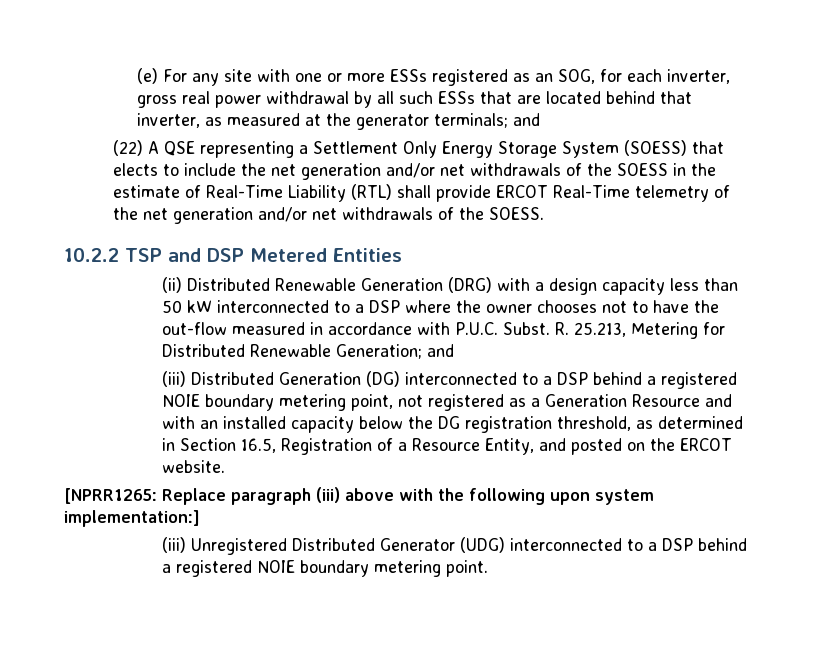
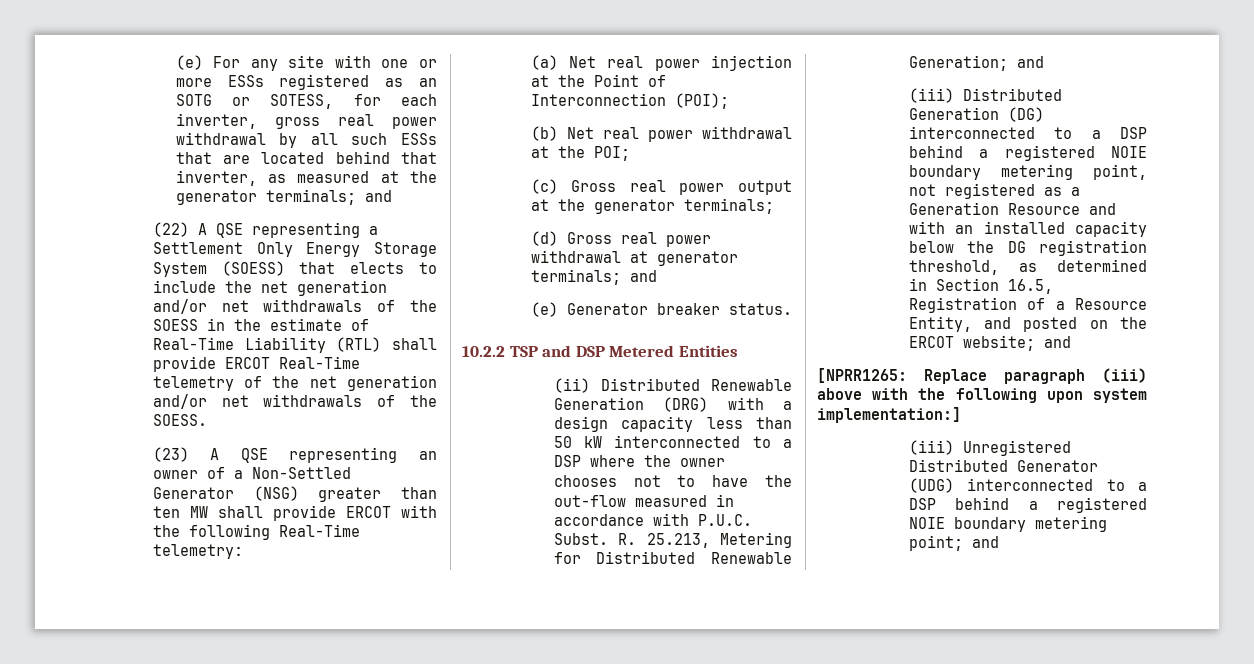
- (e) For any site with one or more ESSs registered as an SOG, for each inverter, gross real power withdrawal by all such ESSs that are located behind that inverter, as measured at the generator terminals; and
+ (e) For any site with one or more ESSs registered as an SOTG or SOTESS, for each inverter, gross real power withdrawal by all such ESSs that are located behind that inverter, as measured at the generator terminals; and
+ (23) A QSE representing an owner of a Non-Settled Generator (NSG) greater than ten MW shall provide ERCOT with the following Real-Time telemetry:
+ (a) Net real power injection at the Point of Interconnection (POI);
+ (b) Net real power withdrawal at the POI;
+ (c) Gross real power output at the generator terminals;
+ (d) Gross real power withdrawal at generator terminals; and
+ (e) Generator breaker status.
- (iii) Distributed Generation (DG) interconnected to a DSP behind a registered NOIE boundary metering point, not registered as a Generation Resource and with an installed capacity below the DG registration threshold, as determined in Section 16.5, Registration of a Resource Entity, and posted on the ERCOT website.
+ (iii) Distributed Generation (DG) interconnected to a DSP behind a registered NOIE boundary metering point, not registered as a Generation Resource and with an installed capacity below the DG registration threshold, as determined in Section 16.5, Registration of a Resource Entity, and posted on the ERCOT website; and
- (iii) Unregistered Distributed Generator (UDG) interconnected to a DSP behind a registered NOIE boundary metering point.
+ (iii) Unregistered Distributed Generator (UDG) interconnected to a DSP behind a registered NOIE boundary metering point; and

